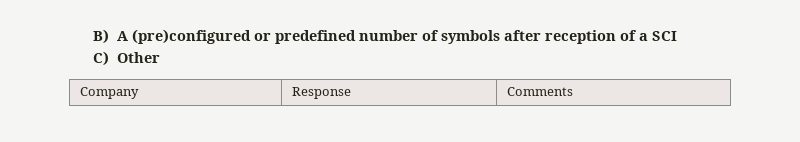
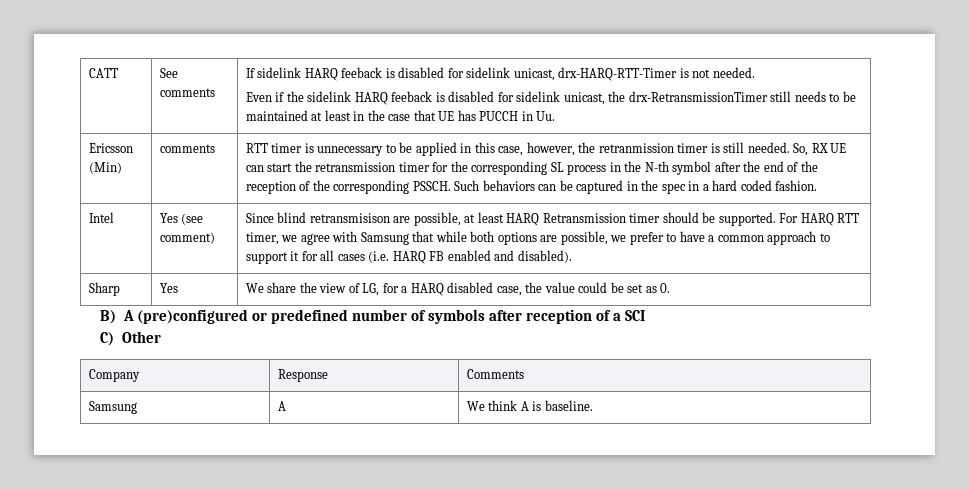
+ CATT | See comments | If sidelink HARQ feeback is disabled for sidelink unicast, drx-HARQ-RTT-Timer is not needed.
+ Even if the sidelink HARQ feeback is disabled for sidelink unicast, the drx-RetransmissionTimer still needs to be maintained at least in the case that UE has PUCCH in Uu.
+ Ericsson (Min) | comments | RTT timer is unnecessary to be applied in this case, however, the retranmission timer is still needed. So, RX UE can start the retransmission timer for the corresponding SL process in the N-th symbol after the end of the reception of the corresponding PSSCH. Such behaviors can be captured in the spec in a hard coded fashion.
+ Intel | Yes (see comment) | Since blind retransmisison are possible, at least HARQ Retransmission timer should be supported. For HARQ RTT timer, we agree with Samsung that while both options are possible, we prefer to have a common approach to support it for all cases (i.e. HARQ FB enabled and disabled).
+ Sharp | Yes | We share the view of LG, for a HARQ disabled case, the value could be set as 0.
+ Samsung | A | We think A is baseline.

